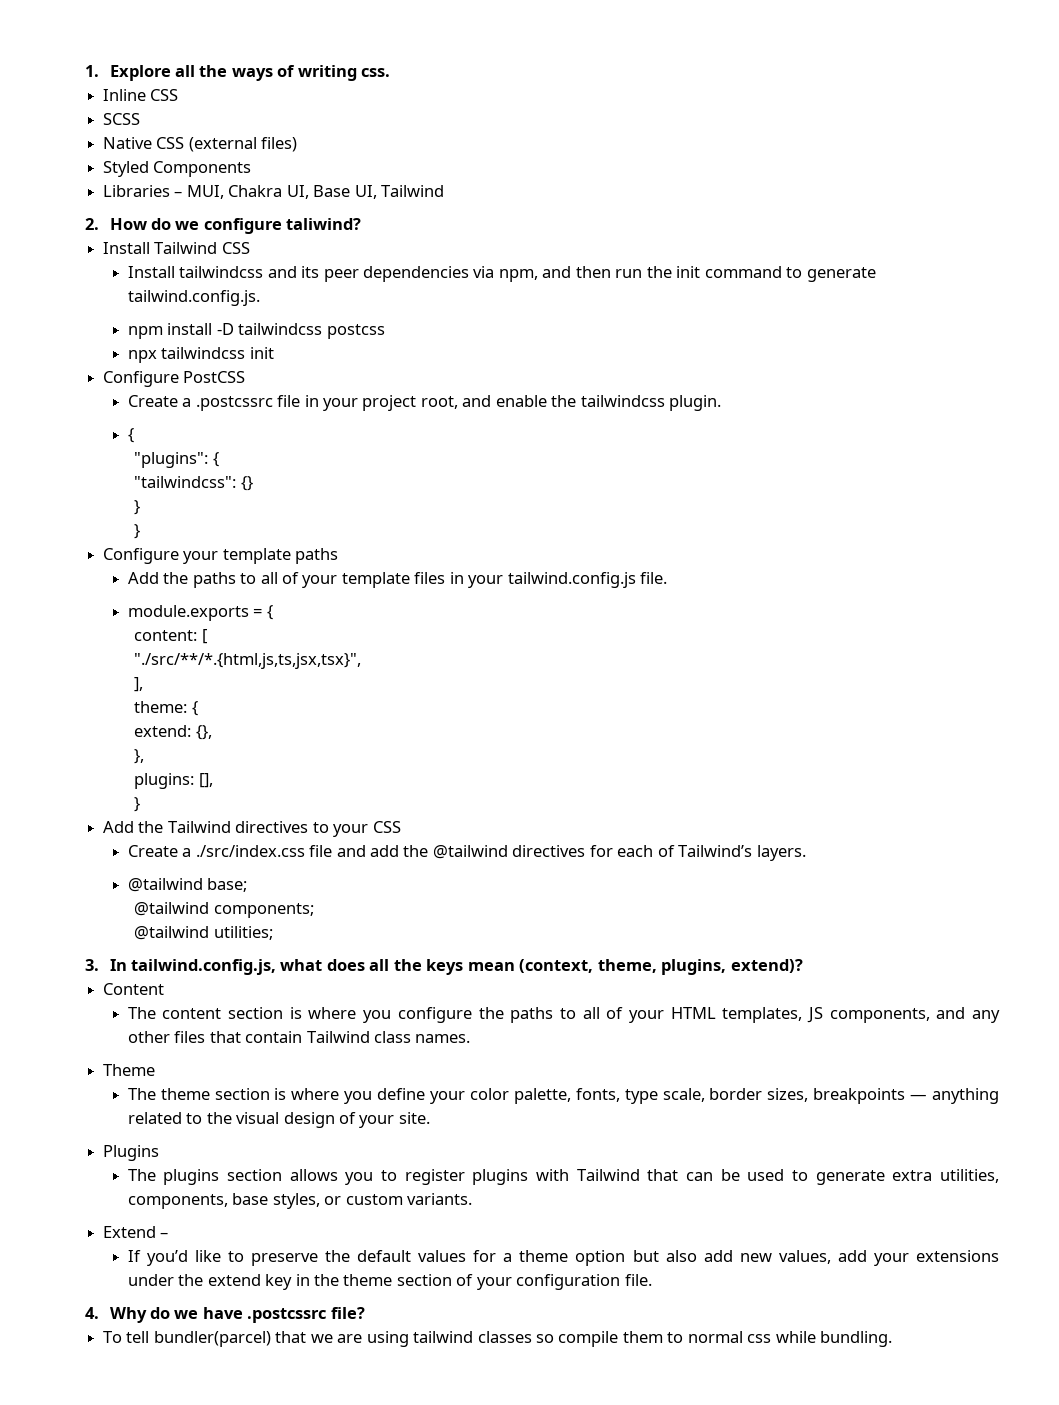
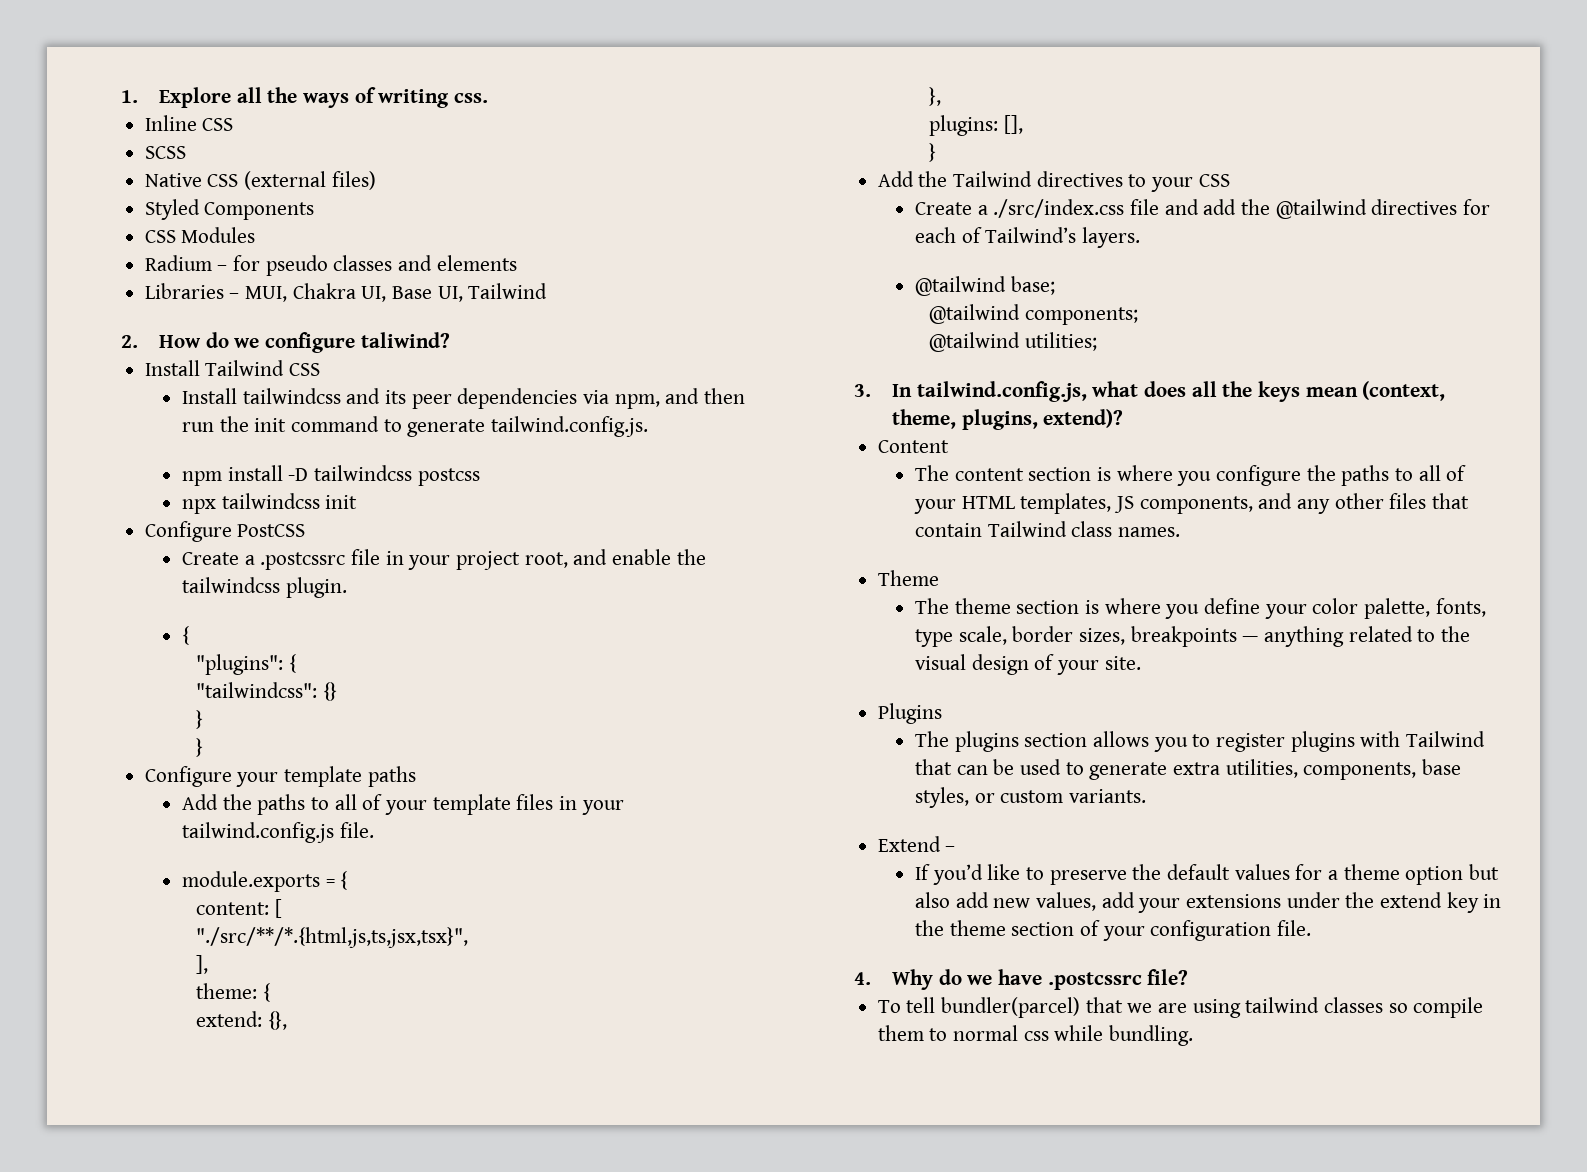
+ CSS Modules
+ Radium – for pseudo classes and elements

